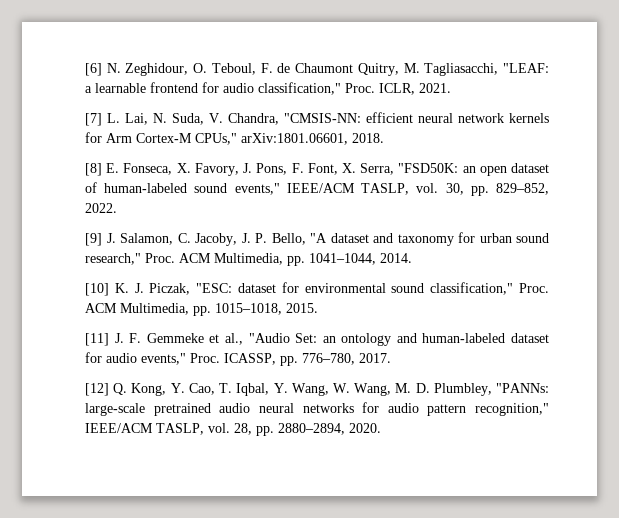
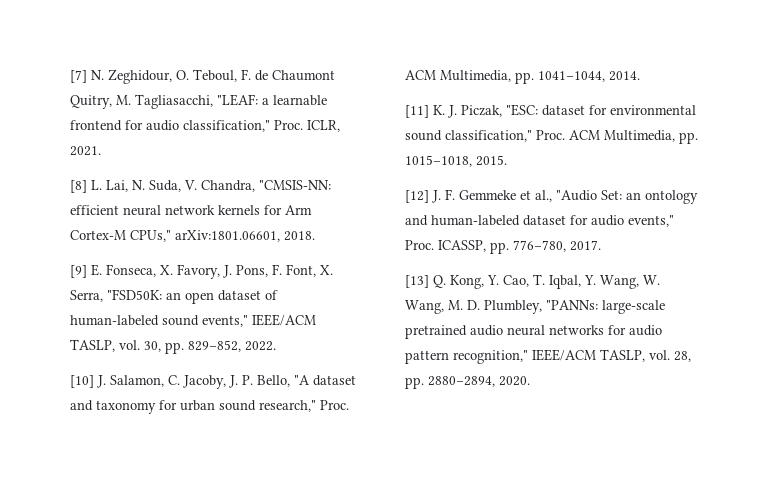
- [6] N. Zeghidour, O. Teboul, F. de Chaumont Quitry, M. Tagliasacchi, "LEAF: a learnable frontend for audio classification," Proc.
+ [7] N. Zeghidour, O. Teboul, F. de Chaumont Quitry, M. Tagliasacchi, "LEAF: a learnable frontend for audio classification," Proc.
- [7] L. Lai, N. Suda, V. Chandra, "CMSIS-NN: efficient neural network kernels for Arm Cortex-M CPUs," arXiv:1801.06601, 2018.
+ [8] L. Lai, N. Suda, V. Chandra, "CMSIS-NN: efficient neural network kernels for Arm Cortex-M CPUs," arXiv:1801.06601, 2018.
- [8] E. Fonseca, X. Favory, J. Pons, F. Font, X. Serra, "FSD50K: an open dataset of human-labeled sound events," IEEE/ACM TASLP, vol. 30, pp. 829–852, 2022.
+ [9] E. Fonseca, X. Favory, J. Pons, F. Font, X. Serra, "FSD50K: an open dataset of human-labeled sound events," IEEE/ACM TASLP, vol. 30, pp. 829–852, 2022.
- [9] J. Salamon, C. Jacoby, J. P. Bello, "A dataset and taxonomy for urban sound research," Proc.
+ [10] J. Salamon, C. Jacoby, J. P. Bello, "A dataset and taxonomy for urban sound research," Proc.
- [10] K. J. Piczak, "ESC: dataset for environmental sound classification," Proc.
+ [11] K. J. Piczak, "ESC: dataset for environmental sound classification," Proc.
- [11] J. F. Gemmeke et al., "Audio Set: an ontology and human-labeled dataset for audio events," Proc.
+ [12] J. F. Gemmeke et al., "Audio Set: an ontology and human-labeled dataset for audio events," Proc.
- [12] Q. Kong, Y. Cao, T. Iqbal, Y. Wang, W. Wang, M. D. Plumbley, "PANNs: large-scale pretrained audio neural networks for audio pattern recognition," IEEE/ACM TASLP, vol. 28, pp. 2880–2894, 2020.
+ [13] Q. Kong, Y. Cao, T. Iqbal, Y. Wang, W. Wang, M. D. Plumbley, "PANNs: large-scale pretrained audio neural networks for audio pattern recognition," IEEE/ACM TASLP, vol. 28, pp. 2880–2894, 2020.

